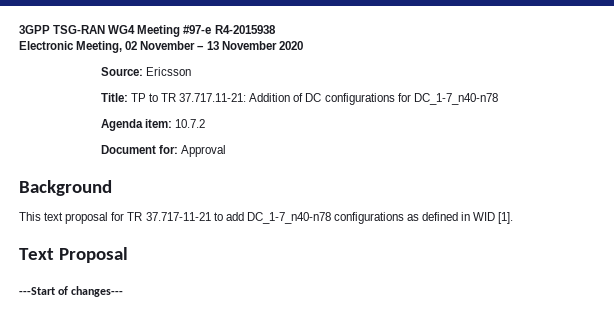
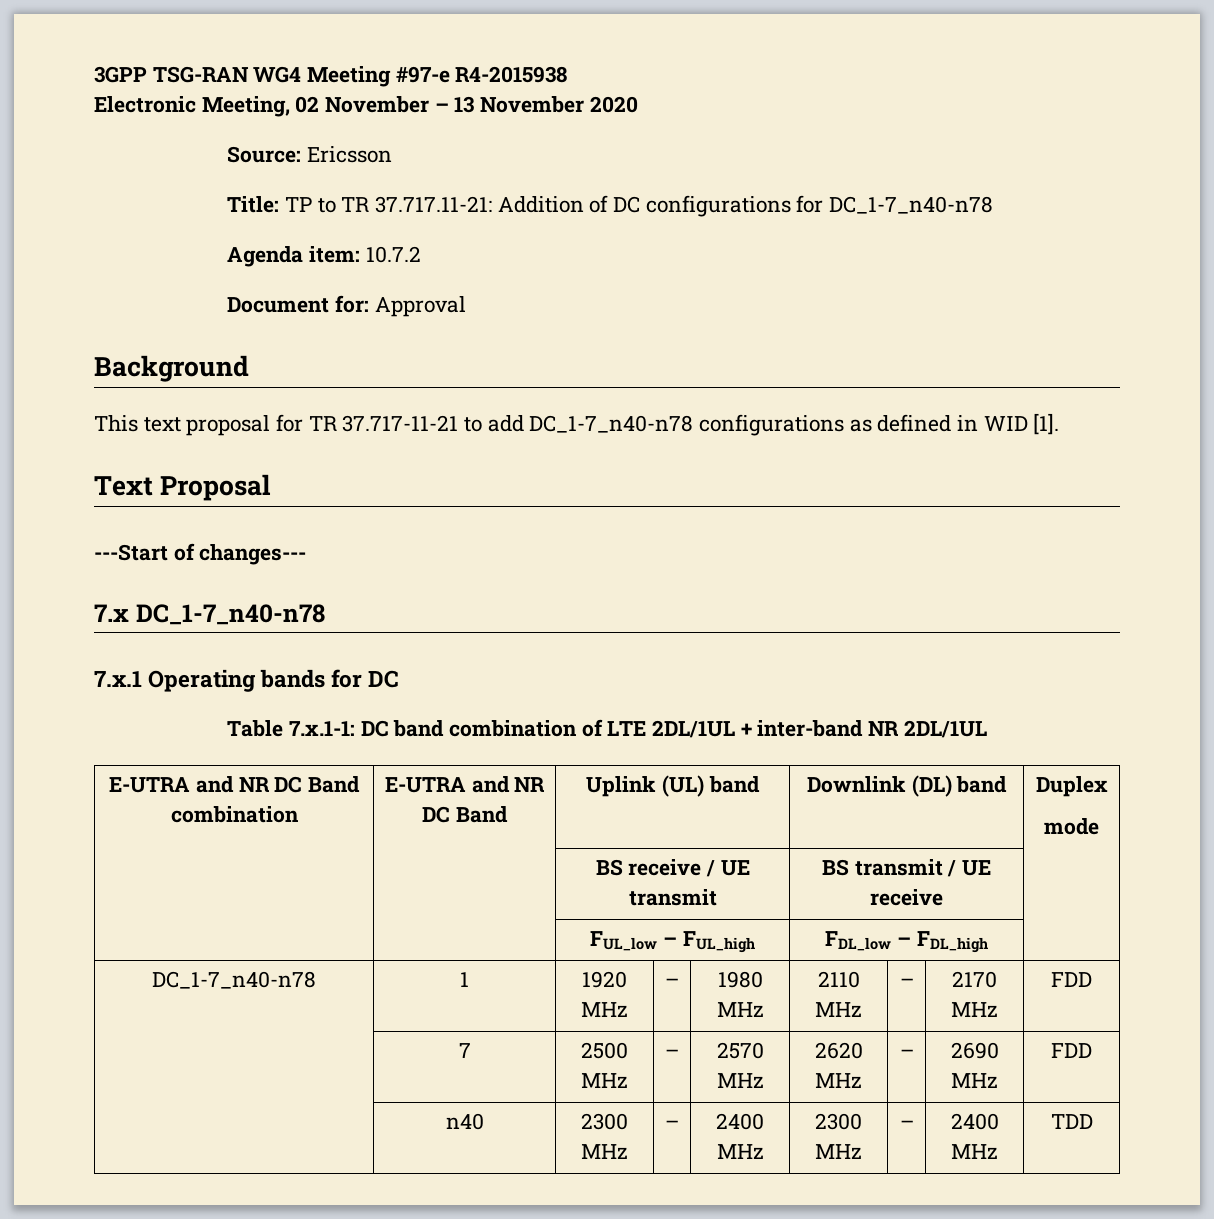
+ 7.x DC_1-7_n40-n78
+ 7.x.1 Operating bands for DC
+ Table 7.x.1-1: DC band combination of LTE 2DL/1UL + inter-band NR 2DL/1UL
+ E-UTRA and NR DC Band combination | E-UTRA and NR DC Band | Uplink (UL) band | Downlink (DL) band | Duplex
+ mode
+ | | BS receive / UE transmit | BS transmit / UE receive |
+ | | FUL_low – FUL_high | FDL_low – FDL_high |
+ DC_1-7_n40-n78 | 1 | 1920 MHz | – | 1980 MHz | 2110 MHz | – | 2170 MHz | FDD
+ | 7 | 2500 MHz | – | 2570 MHz | 2620 MHz | – | 2690 MHz | FDD
+ | n40 | 2300 MHz | – | 2400 MHz | 2300 MHz | – | 2400 MHz | TDD

